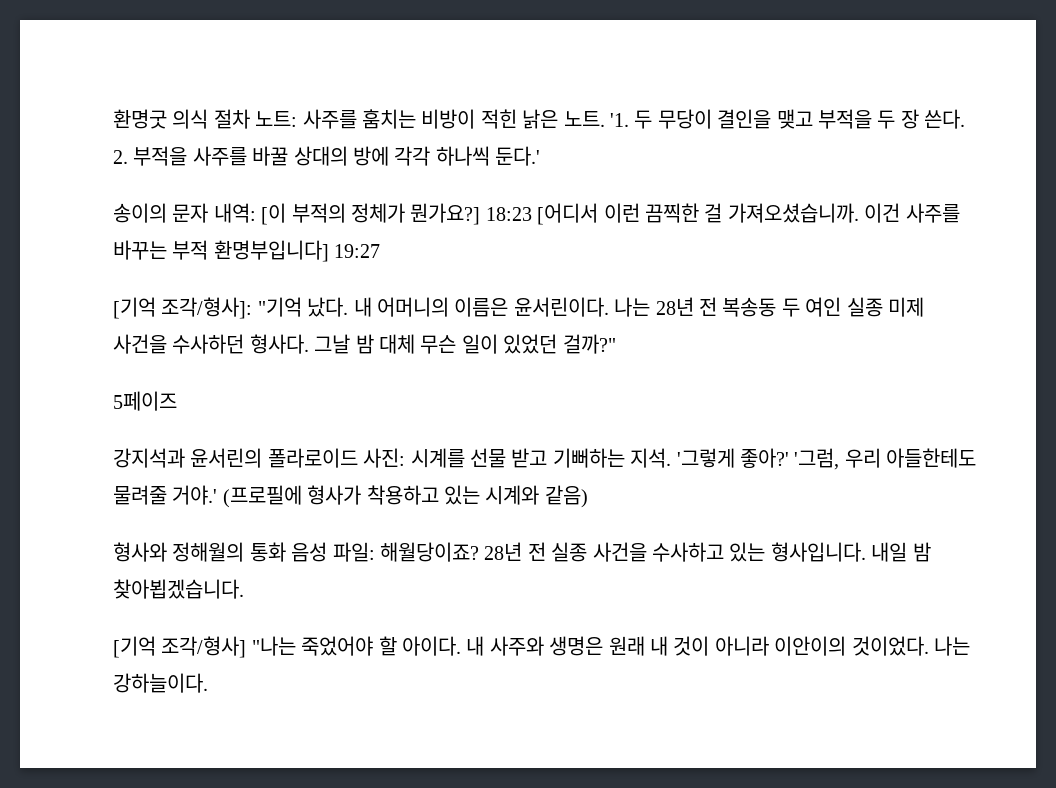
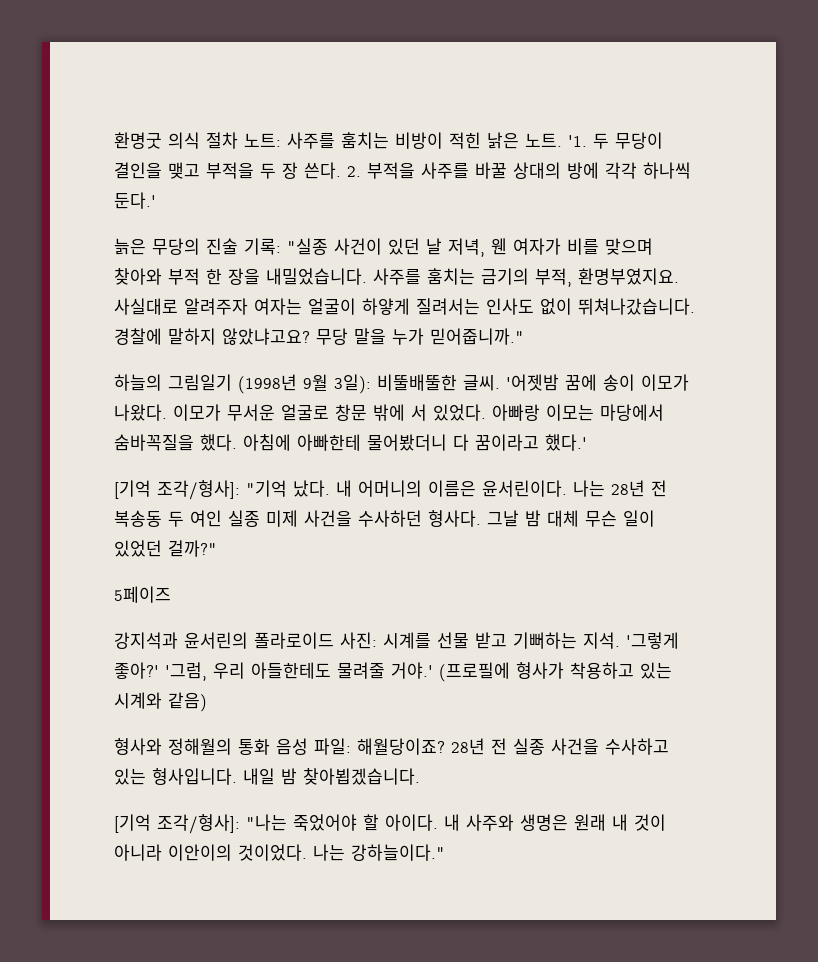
- 송이의 문자 내역: [이 부적의 정체가 뭔가요?] 18:23 [어디서 이런 끔찍한 걸 가져오셨습니까. 이건 사주를 바꾸는 부적 환명부입니다] 19:27
+ 늙은 무당의 진술 기록: "실종 사건이 있던 날 저녁, 웬 여자가 비를 맞으며 찾아와 부적 한 장을 내밀었습니다. 사주를 훔치는 금기의 부적, 환명부였지요. 사실대로 알려주자 여자는 얼굴이 하얗게 질려서는 인사도 없이 뛰쳐나갔습니다. 경찰에 말하지 않았냐고요? 무당 말을 누가 믿어줍니까."
+ 하늘의 그림일기 (1998년 9월 3일): 비뚤배뚤한 글씨. '어젯밤 꿈에 송이 이모가 나왔다. 이모가 무서운 얼굴로 창문 밖에 서 있었다. 아빠랑 이모는 마당에서 숨바꼭질을 했다. 아침에 아빠한테 물어봤더니 다 꿈이라고 했다.'
- [기억 조각/형사] "나는 죽었어야 할 아이다.
+ [기억 조각/형사]: "나는 죽었어야 할 아이다.
- 나는 강하늘이다.
+ 나는 강하늘이다."

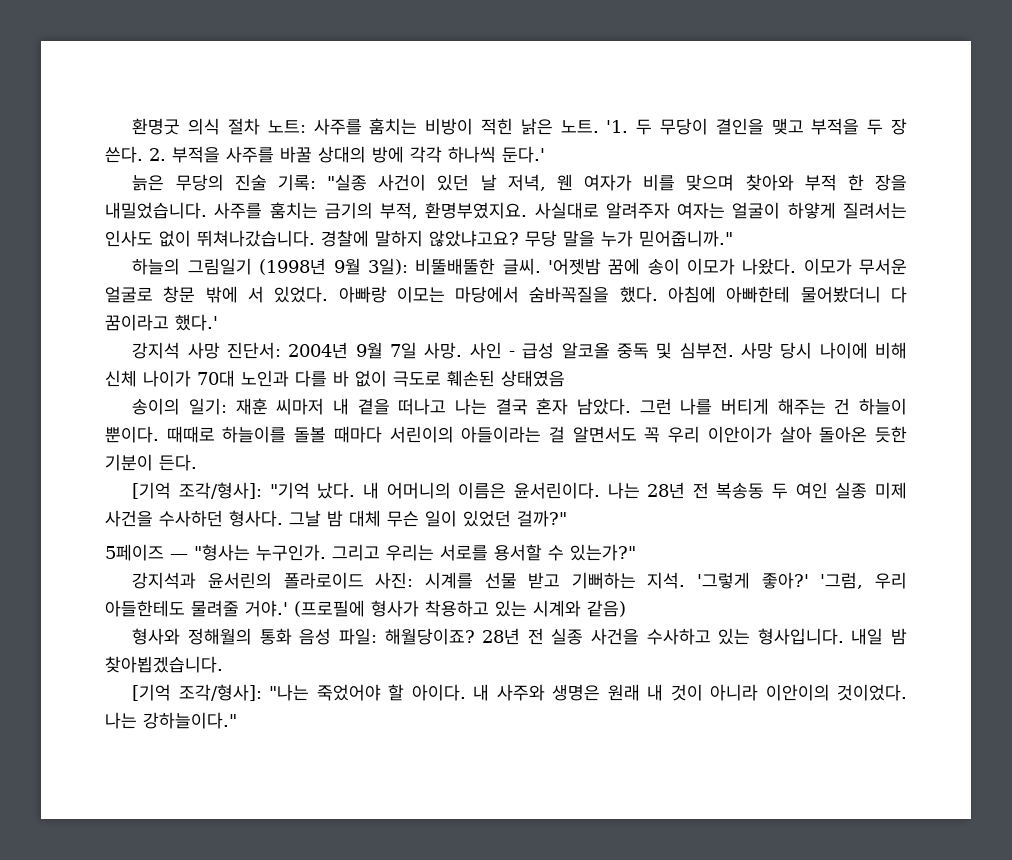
+ 강지석 사망 진단서: 2004년 9월 7일 사망. 사인 - 급성 알코올 중독 및 심부전. 사망 당시 나이에 비해 신체 나이가 70대 노인과 다를 바 없이 극도로 훼손된 상태였음
+ 송이의 일기: 재훈 씨마저 내 곁을 떠나고 나는 결국 혼자 남았다. 그런 나를 버티게 해주는 건 하늘이 뿐이다. 때때로 하늘이를 돌볼 때마다 서린이의 아들이라는 걸 알면서도 꼭 우리 이안이가 살아 돌아온 듯한 기분이 든다.
- 5페이즈
+ 5페이즈 — "형사는 누구인가. 그리고 우리는 서로를 용서할 수 있는가?"

